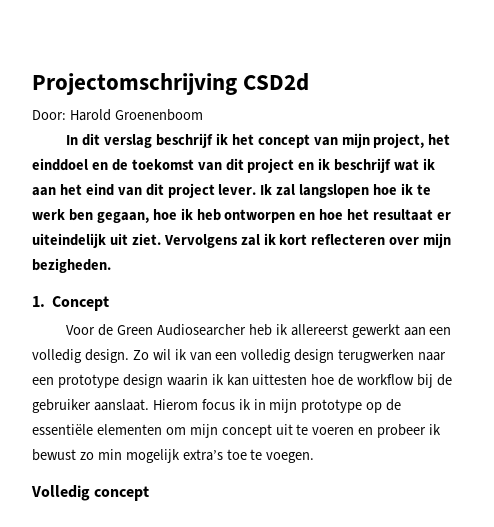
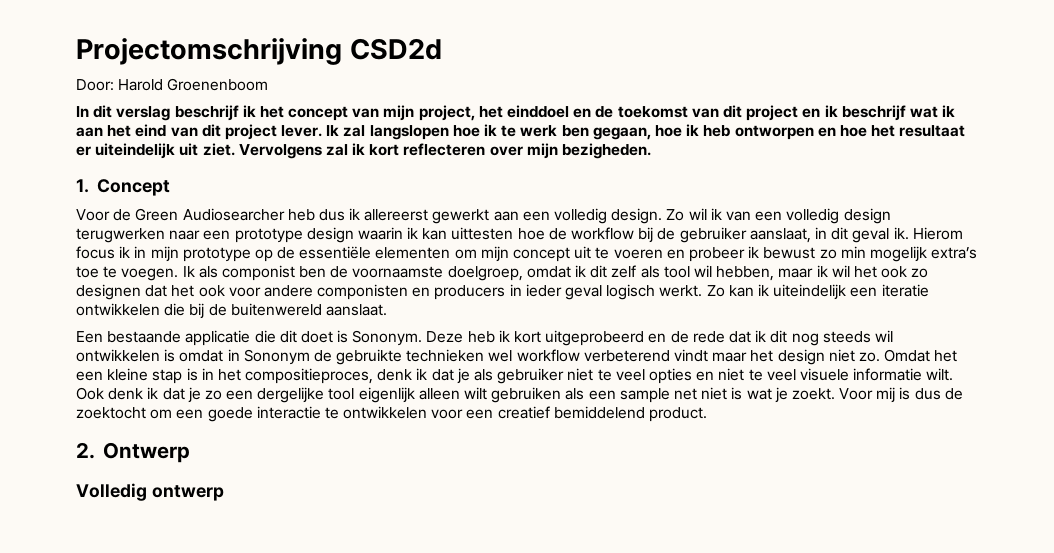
- Voor de Green Audiosearcher heb ik allereerst gewerkt aan een volledig design.
+ Voor de Green Audiosearcher heb dus ik allereerst gewerkt aan een volledig design.
- Zo wil ik van een volledig design terugwerken naar een prototype design waarin ik kan uittesten hoe de workflow bij de gebruiker aanslaat.
+ Zo wil ik van een volledig design terugwerken naar een prototype design waarin ik kan uittesten hoe de workflow bij de gebruiker aanslaat, in dit geval ik.
+ Ik als componist ben de voornaamste doelgroep, omdat ik dit zelf als tool wil hebben, maar ik wil het ook zo designen dat het ook voor andere componisten en producers in ieder geval logisch werkt. Zo kan ik uiteindelijk een iteratie ontwikkelen die bij de buitenwereld aanslaat.
+ Een bestaande applicatie die dit doet is Sononym. Deze heb ik kort uitgeprobeerd en de rede dat ik dit nog steeds wil ontwikkelen is omdat in Sononym de gebruikte technieken wel workflow verbeterend vindt maar het design niet zo. Omdat het een kleine stap is in het compositieproces, denk ik dat je als gebruiker niet te veel opties en niet te veel visuele informatie wilt. Ook denk ik dat je zo een dergelijke tool eigenlijk alleen wilt gebruiken als een sample net niet is wat je zoekt. Voor mij is dus de zoektocht om een goede interactie te ontwikkelen voor een creatief bemiddelend product.
+ 2. Ontwerp
- Volledig concept
+ Volledig ontwerp

